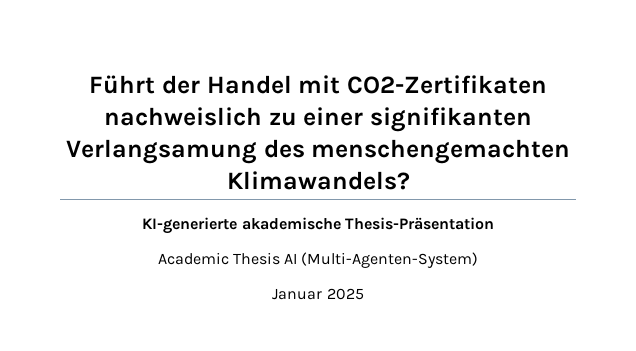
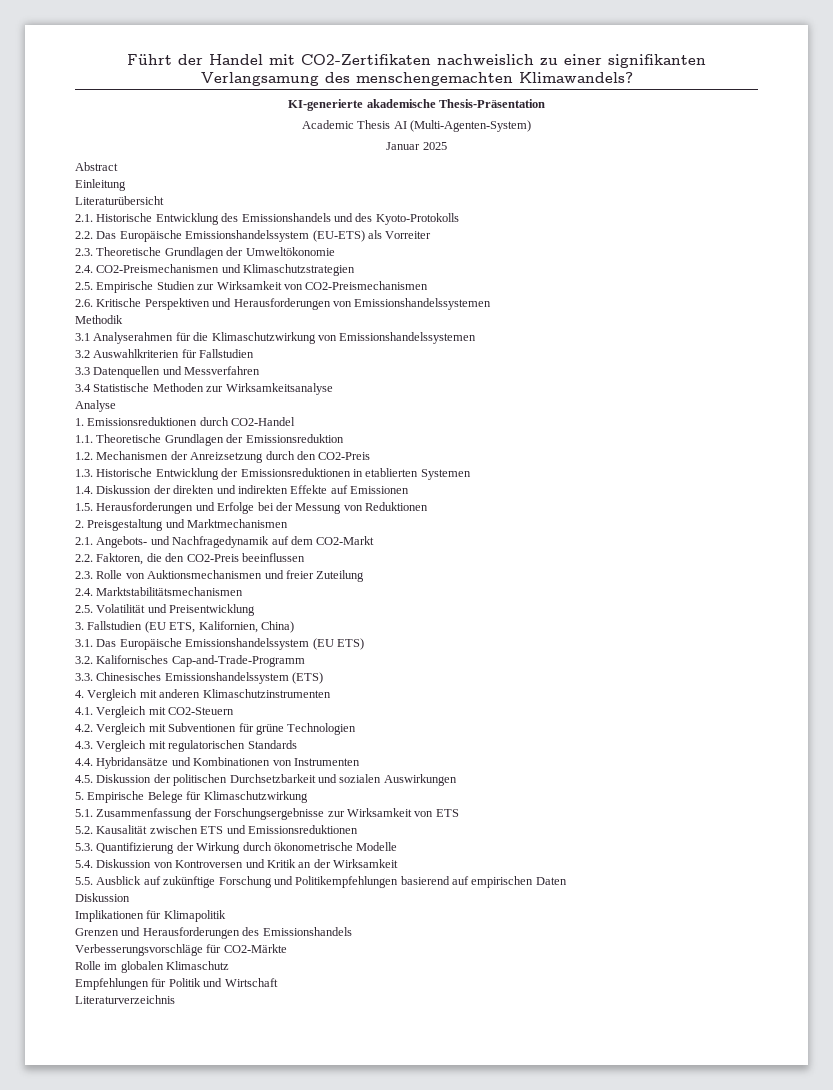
+ Abstract
+ Einleitung
+ Literaturübersicht
+ 2.1. Historische Entwicklung des Emissionshandels und des Kyoto-Protokolls
+ 2.2. Das Europäische Emissionshandelssystem (EU-ETS) als Vorreiter
+ 2.3. Theoretische Grundlagen der Umweltökonomie
+ 2.4. CO2-Preismechanismen und Klimaschutzstrategien
+ 2.5. Empirische Studien zur Wirksamkeit von CO2-Preismechanismen
+ 2.6. Kritische Perspektiven und Herausforderungen von Emissionshandelssystemen
+ Methodik
+ 3.1 Analyserahmen für die Klimaschutzwirkung von Emissionshandelssystemen
+ 3.2 Auswahlkriterien für Fallstudien
+ 3.3 Datenquellen und Messverfahren
+ 3.4 Statistische Methoden zur Wirksamkeitsanalyse
+ Analyse
+ 1. Emissionsreduktionen durch CO2-Handel
+ 1.1. Theoretische Grundlagen der Emissionsreduktion
+ 1.2. Mechanismen der Anreizsetzung durch den CO2-Preis
+ 1.3. Historische Entwicklung der Emissionsreduktionen in etablierten Systemen
+ 1.4. Diskussion der direkten und indirekten Effekte auf Emissionen
+ 1.5. Herausforderungen und Erfolge bei der Messung von Reduktionen
+ 2. Preisgestaltung und Marktmechanismen
+ 2.1. Angebots- und Nachfragedynamik auf dem CO2-Markt
+ 2.2. Faktoren, die den CO2-Preis beeinflussen
+ 2.3. Rolle von Auktionsmechanismen und freier Zuteilung
+ 2.4. Marktstabilitätsmechanismen
+ 2.5. Volatilität und Preisentwicklung
+ 3. Fallstudien (EU ETS, Kalifornien, China)
+ 3.1. Das Europäische Emissionshandelssystem (EU ETS)
+ 3.2. Kalifornisches Cap-and-Trade-Programm
+ 3.3. Chinesisches Emissionshandelssystem (ETS)
+ 4. Vergleich mit anderen Klimaschutzinstrumenten
+ 4.1. Vergleich mit CO2-Steuern
+ 4.2. Vergleich mit Subventionen für grüne Technologien
+ 4.3. Vergleich mit regulatorischen Standards
+ 4.4. Hybridansätze und Kombinationen von Instrumenten
+ 4.5. Diskussion der politischen Durchsetzbarkeit und sozialen Auswirkungen
+ 5. Empirische Belege für Klimaschutzwirkung
+ 5.1. Zusammenfassung der Forschungsergebnisse zur Wirksamkeit von ETS
+ 5.2. Kausalität zwischen ETS und Emissionsreduktionen
+ 5.3. Quantifizierung der Wirkung durch ökonometrische Modelle
+ 5.4. Diskussion von Kontroversen und Kritik an der Wirksamkeit
+ 5.5. Ausblick auf zukünftige Forschung und Politikempfehlungen basierend auf empirischen Daten
+ Diskussion
+ Implikationen für Klimapolitik
+ Grenzen und Herausforderungen des Emissionshandels
+ Verbesserungsvorschläge für CO2-Märkte
+ Rolle im globalen Klimaschutz
+ Empfehlungen für Politik und Wirtschaft
+ Literaturverzeichnis

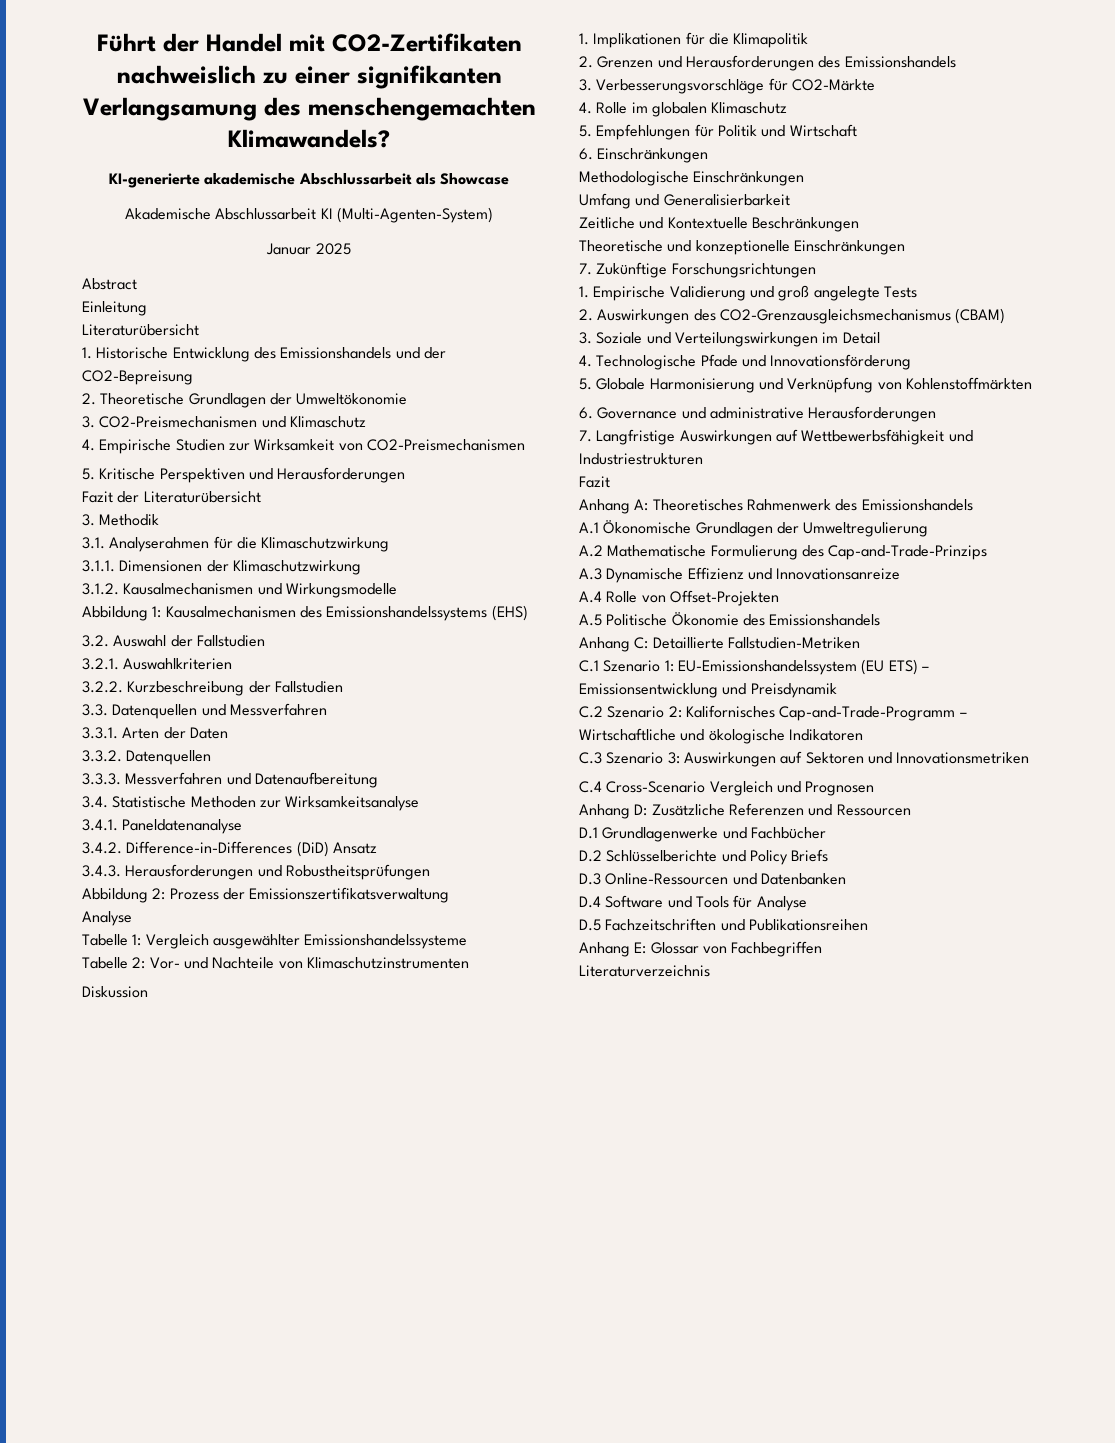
- KI-generierte akademische Thesis-Präsentation
- Academic Thesis AI (Multi-Agenten-System)
+ KI-generierte akademische Abschlussarbeit als Showcase
+ Akademische Abschlussarbeit KI (Multi-Agenten-System)
- 2.1. Historische Entwicklung des Emissionshandels und des Kyoto-Protokolls
- 2.2. Das Europäische Emissionshandelssystem (EU-ETS) als Vorreiter
- 2.3. Theoretische Grundlagen der Umweltökonomie
+ 1. Historische Entwicklung des Emissionshandels und der CO2-Bepreisung
+ 2. Theoretische Grundlagen der Umweltökonomie
- 2.4. CO2-Preismechanismen und Klimaschutzstrategien
- 2.5. Empirische Studien zur Wirksamkeit von CO2-Preismechanismen
+ 3. CO2-Preismechanismen und Klimaschutz
+ 4. Empirische Studien zur Wirksamkeit von CO2-Preismechanismen
- 2.6. Kritische Perspektiven und Herausforderungen von Emissionshandelssystemen
- Methodik
+ 5. Kritische Perspektiven und Herausforderungen
+ Fazit der Literaturübersicht
+ 3. Methodik
- 3.1 Analyserahmen für die Klimaschutzwirkung von Emissionshandelssystemen
- 3.2 Auswahlkriterien für Fallstudien
- 3.3 Datenquellen und Messverfahren
- 3.4 Statistische Methoden zur Wirksamkeitsanalyse
+ 3.1. Analyserahmen für die Klimaschutzwirkung
+ 3.1.1. Dimensionen der Klimaschutzwirkung
+ 3.1.2. Kausalmechanismen und Wirkungsmodelle
+ Abbildung 1: Kausalmechanismen des Emissionshandelssystems (EHS)
+ 3.2. Auswahl der Fallstudien
+ 3.2.1. Auswahlkriterien
+ 3.2.2. Kurzbeschreibung der Fallstudien
+ 3.3. Datenquellen und Messverfahren
+ 3.3.1. Arten der Daten
+ 3.3.2. Datenquellen
+ 3.3.3. Messverfahren und Datenaufbereitung
+ 3.4. Statistische Methoden zur Wirksamkeitsanalyse
+ 3.4.1. Paneldatenanalyse
+ 3.4.2. Difference-in-Differences (DiD) Ansatz
+ 3.4.3. Herausforderungen und Robustheitsprüfungen
+ Abbildung 2: Prozess der Emissionszertifikatsverwaltung
  Analyse
- 1. Emissionsreduktionen durch CO2-Handel
- 1.1. Theoretische Grundlagen der Emissionsreduktion
- 1.2. Mechanismen der Anreizsetzung durch den CO2-Preis
- 1.3. Historische Entwicklung der Emissionsreduktionen in etablierten Systemen
- 1.4. Diskussion der direkten und indirekten Effekte auf Emissionen
- 1.5. Herausforderungen und Erfolge bei der Messung von Reduktionen
- 2. Preisgestaltung und Marktmechanismen
- 2.1. Angebots- und Nachfragedynamik auf dem CO2-Markt
- 2.2. Faktoren, die den CO2-Preis beeinflussen
- 2.3. Rolle von Auktionsmechanismen und freier Zuteilung
- 2.4. Marktstabilitätsmechanismen
- 2.5. Volatilität und Preisentwicklung
- 3. Fallstudien (EU ETS, Kalifornien, China)
- 3.1. Das Europäische Emissionshandelssystem (EU ETS)
- 3.2. Kalifornisches Cap-and-Trade-Programm
- 3.3. Chinesisches Emissionshandelssystem (ETS)
- 4. Vergleich mit anderen Klimaschutzinstrumenten
- 4.1. Vergleich mit CO2-Steuern
- 4.2. Vergleich mit Subventionen für grüne Technologien
- 4.3. Vergleich mit regulatorischen Standards
- 4.4. Hybridansätze und Kombinationen von Instrumenten
- 4.5. Diskussion der politischen Durchsetzbarkeit und sozialen Auswirkungen
- 5. Empirische Belege für Klimaschutzwirkung
- 5.1. Zusammenfassung der Forschungsergebnisse zur Wirksamkeit von ETS
- 5.2. Kausalität zwischen ETS und Emissionsreduktionen
- 5.3. Quantifizierung der Wirkung durch ökonometrische Modelle
- 5.4. Diskussion von Kontroversen und Kritik an der Wirksamkeit
- 5.5. Ausblick auf zukünftige Forschung und Politikempfehlungen basierend auf empirischen Daten
+ Tabelle 1: Vergleich ausgewählter Emissionshandelssysteme
+ Tabelle 2: Vor- und Nachteile von Klimaschutzinstrumenten
- Implikationen für Klimapolitik
+ 1. Implikationen für die Klimapolitik
- Grenzen und Herausforderungen des Emissionshandels
+ 2. Grenzen und Herausforderungen des Emissionshandels
- Verbesserungsvorschläge für CO2-Märkte
+ 3. Verbesserungsvorschläge für CO2-Märkte
- Rolle im globalen Klimaschutz
+ 4. Rolle im globalen Klimaschutz
- Empfehlungen für Politik und Wirtschaft
+ 5. Empfehlungen für Politik und Wirtschaft
+ 6. Einschränkungen
+ Methodologische Einschränkungen
+ Umfang und Generalisierbarkeit
+ Zeitliche und Kontextuelle Beschränkungen
+ Theoretische und konzeptionelle Einschränkungen
+ 7. Zukünftige Forschungsrichtungen
+ 1. Empirische Validierung und groß angelegte Tests
+ 2. Auswirkungen des CO2-Grenzausgleichsmechanismus (CBAM)
+ 3. Soziale und Verteilungswirkungen im Detail
+ 4. Technologische Pfade und Innovationsförderung
+ 5. Globale Harmonisierung und Verknüpfung von Kohlenstoffmärkten
+ 6. Governance und administrative Herausforderungen
+ 7. Langfristige Auswirkungen auf Wettbewerbsfähigkeit und Industriestrukturen
+ Fazit
+ Anhang A: Theoretisches Rahmenwerk des Emissionshandels
+ A.1 Ökonomische Grundlagen der Umweltregulierung
+ A.2 Mathematische Formulierung des Cap-and-Trade-Prinzips
+ A.3 Dynamische Effizienz und Innovationsanreize
+ A.4 Rolle von Offset-Projekten
+ A.5 Politische Ökonomie des Emissionshandels
+ Anhang C: Detaillierte Fallstudien-Metriken
+ C.1 Szenario 1: EU-Emissionshandelssystem (EU ETS) – Emissionsentwicklung und Preisdynamik
+ C.2 Szenario 2: Kalifornisches Cap-and-Trade-Programm – Wirtschaftliche und ökologische Indikatoren
+ C.3 Szenario 3: Auswirkungen auf Sektoren und Innovationsmetriken
+ C.4 Cross-Scenario Vergleich und Prognosen
+ Anhang D: Zusätzliche Referenzen und Ressourcen
+ D.1 Grundlagenwerke und Fachbücher
+ D.2 Schlüsselberichte und Policy Briefs
+ D.3 Online-Ressourcen und Datenbanken
+ D.4 Software und Tools für Analyse
+ D.5 Fachzeitschriften und Publikationsreihen
+ Anhang E: Glossar von Fachbegriffen

